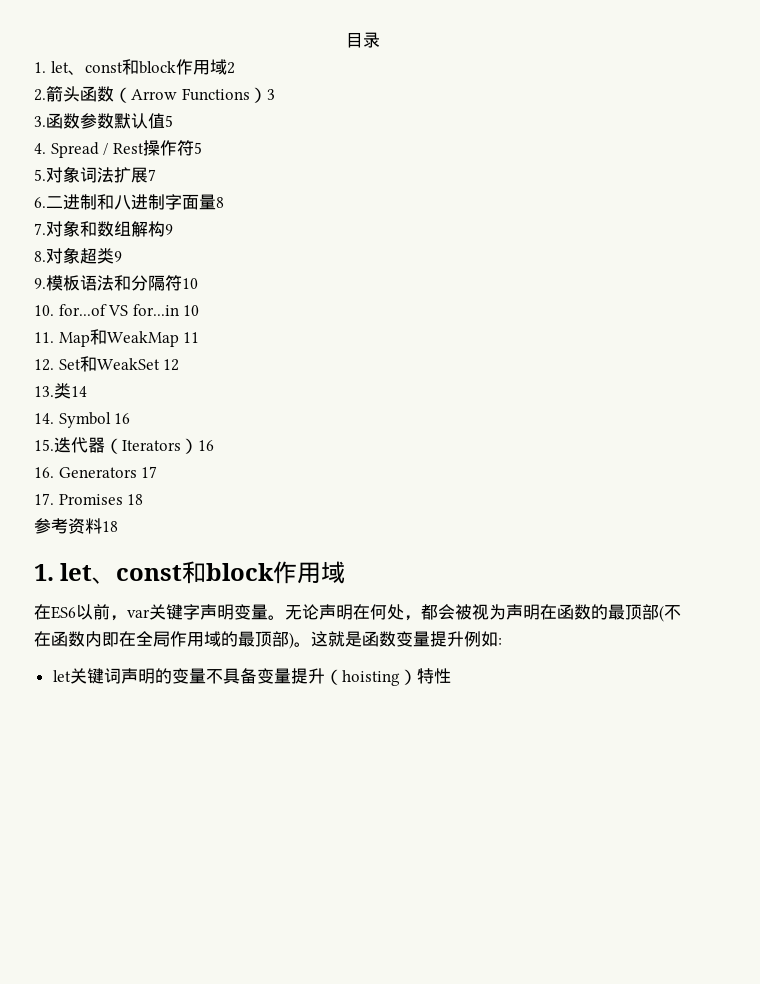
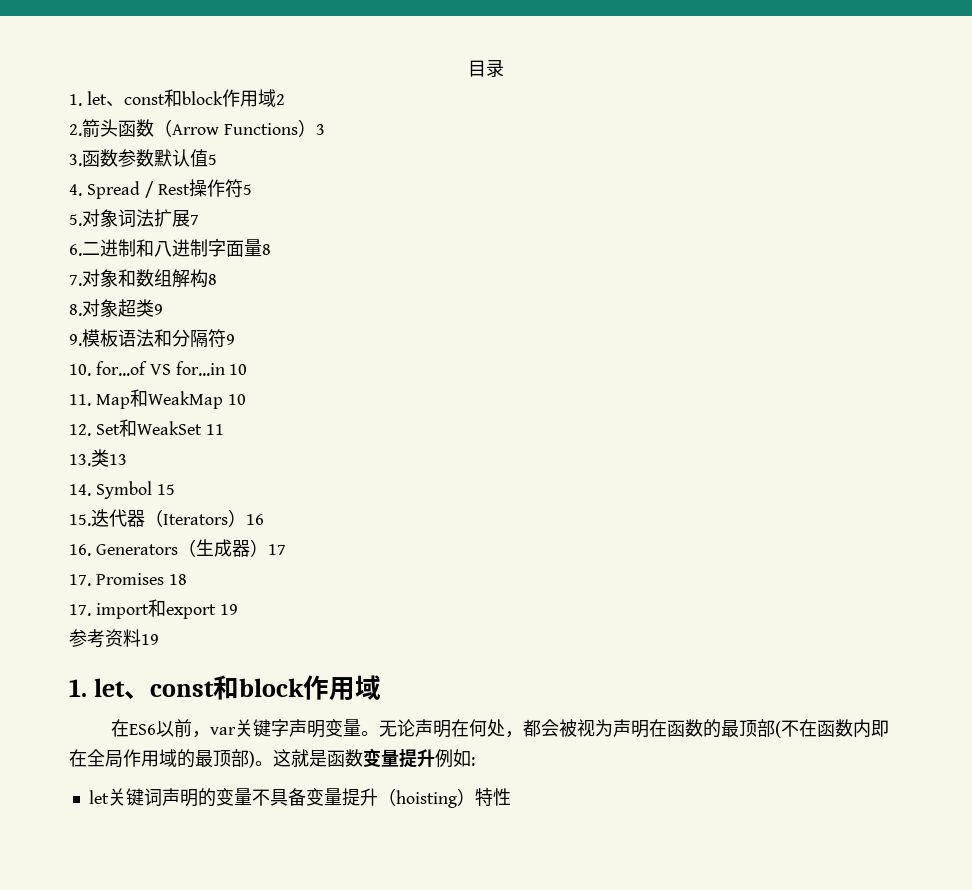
- 7.对象和数组解构9
+ 7.对象和数组解构8
- 9.模板语法和分隔符10
+ 9.模板语法和分隔符9
- 11. Map和WeakMap 11
+ 11. Map和WeakMap 10
- 12. Set和WeakSet 12
+ 12. Set和WeakSet 11
- 13.类14
+ 13.类13
- 14. Symbol 16
+ 14. Symbol 15
- 16. Generators 17
+ 16. Generators（生成器）17
+ 17. import和export 19
- 参考资料18
+ 参考资料19

